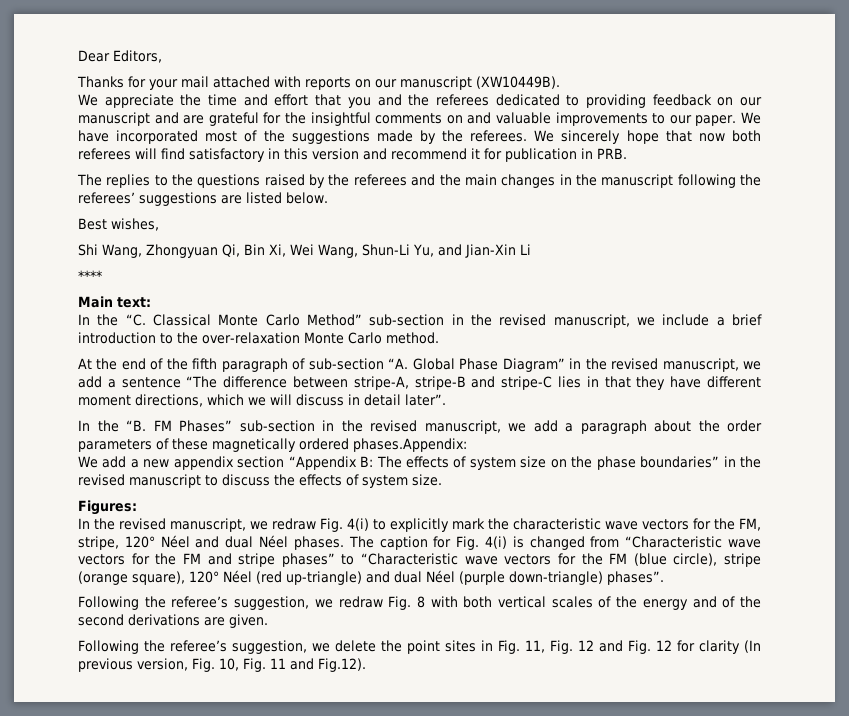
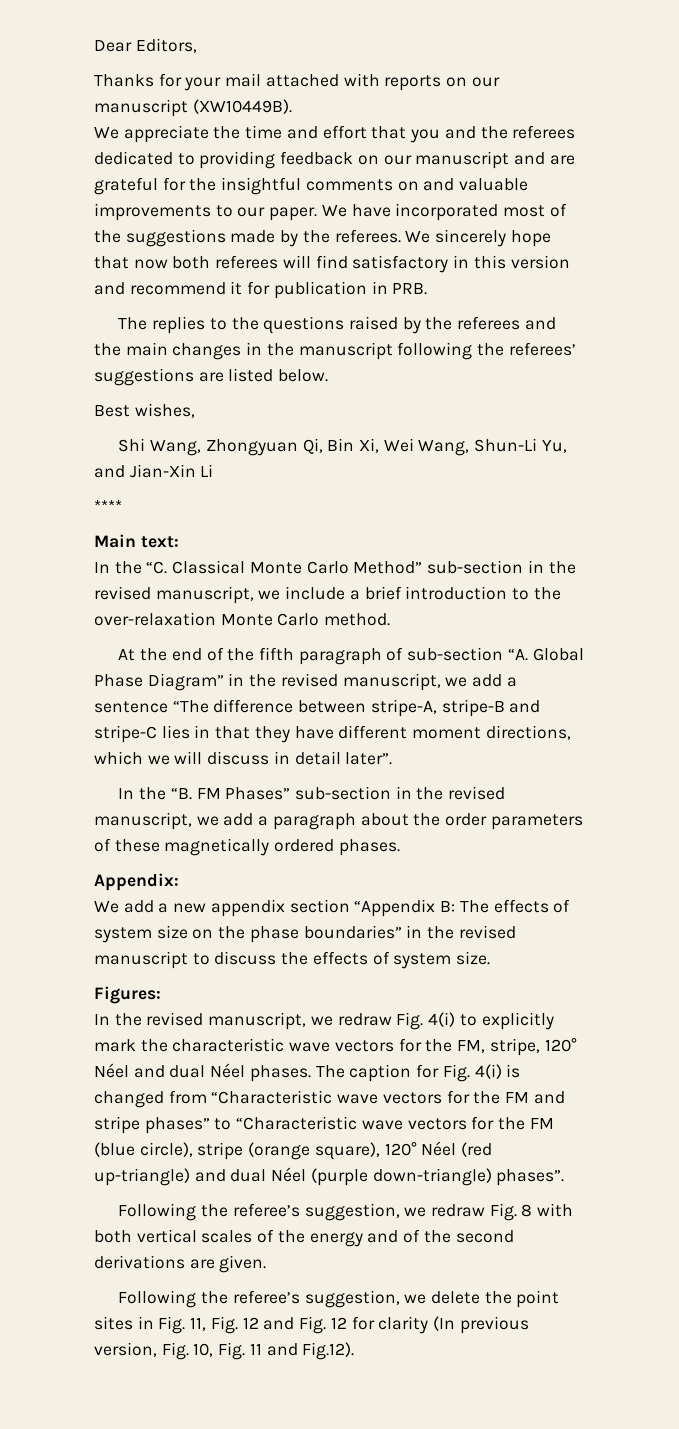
- In the “B. FM Phases” sub-section in the revised manuscript, we add a paragraph about the order parameters of these magnetically ordered phases.Appendix:
+ In the “B. FM Phases” sub-section in the revised manuscript, we add a paragraph about the order parameters of these magnetically ordered phases.
+ Appendix:

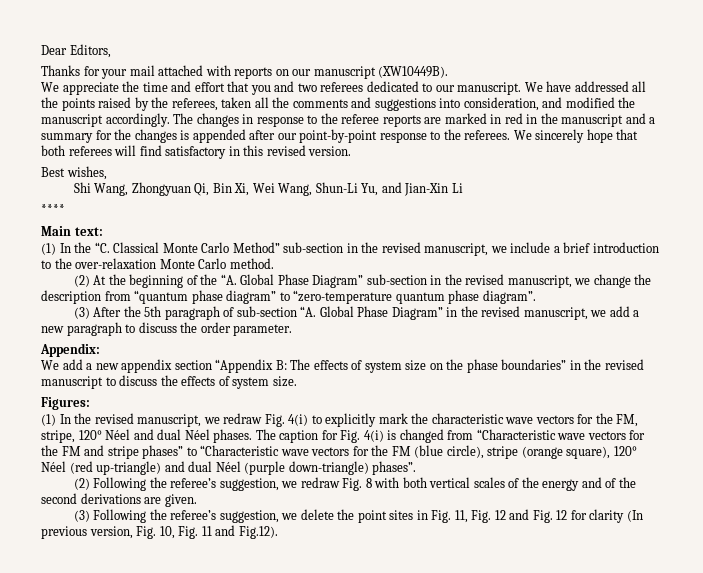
- We appreciate the time and effort that you and the referees dedicated to providing feedback on our manuscript and are grateful for the insightful comments on and valuable improvements to our paper. We have incorporated most of the suggestions made by the referees.
+ We appreciate the time and effort that you and two referees dedicated to our manuscript. We have addressed all the points raised by the referees, taken all the comments and suggestions into consideration, and modified the manuscript accordingly. The changes in response to the referee reports are marked in red in the manuscript and a summary for the changes is appended after our point-by-point response to the referees.
- We sincerely hope that now both referees will find satisfactory in this version and recommend it for publication in PRB.
- The replies to the questions raised by the referees and the main changes in the manuscript following the referees’ suggestions are listed below.
+ We sincerely hope that both referees will find satisfactory in this revised version.
- In the “C. Classical Monte Carlo Method” sub-section in the revised manuscript, we include a brief introduction to the over-relaxation Monte Carlo method.
+ (1) In the “C. Classical Monte Carlo Method” sub-section in the revised manuscript, we include a brief introduction to the over-relaxation Monte Carlo method.
- At the end of the fifth paragraph of sub-section “A. Global Phase Diagram” in the revised manuscript, we add a sentence “The difference between stripe-A, stripe-B and stripe-C lies in that they have different moment directions, which we will discuss in detail later”.
- In the “B. FM Phases” sub-section in the revised manuscript, we add a paragraph about the order parameters of these magnetically ordered phases.
+ (2) At the beginning of the “A. Global Phase Diagram” sub-section in the revised manuscript, we change the description from “quantum phase diagram” to “zero-temperature quantum phase diagram”.
+ (3) After the 5th paragraph of sub-section “A. Global Phase Diagram” in the revised manuscript, we add a new paragraph to discuss the order parameter.
- In the revised manuscript, we redraw Fig. 4(i) to explicitly mark the characteristic wave vectors for the FM, stripe, 120° Néel and dual Néel phases.
+ (1) In the revised manuscript, we redraw Fig. 4(i) to explicitly mark the characteristic wave vectors for the FM, stripe, 120° Néel and dual Néel phases.
- Following the referee’s suggestion, we redraw Fig. 8 with both vertical scales of the energy and of the second derivations are given.
+ (2) Following the referee’s suggestion, we redraw Fig. 8 with both vertical scales of the energy and of the second derivations are given.
- Following the referee’s suggestion, we delete the point sites in Fig. 11, Fig. 12 and Fig. 12 for clarity (In previous version, Fig. 10, Fig. 11 and Fig.12).
+ (3) Following the referee’s suggestion, we delete the point sites in Fig. 11, Fig. 12 and Fig. 12 for clarity (In previous version, Fig. 10, Fig. 11 and Fig.12).

